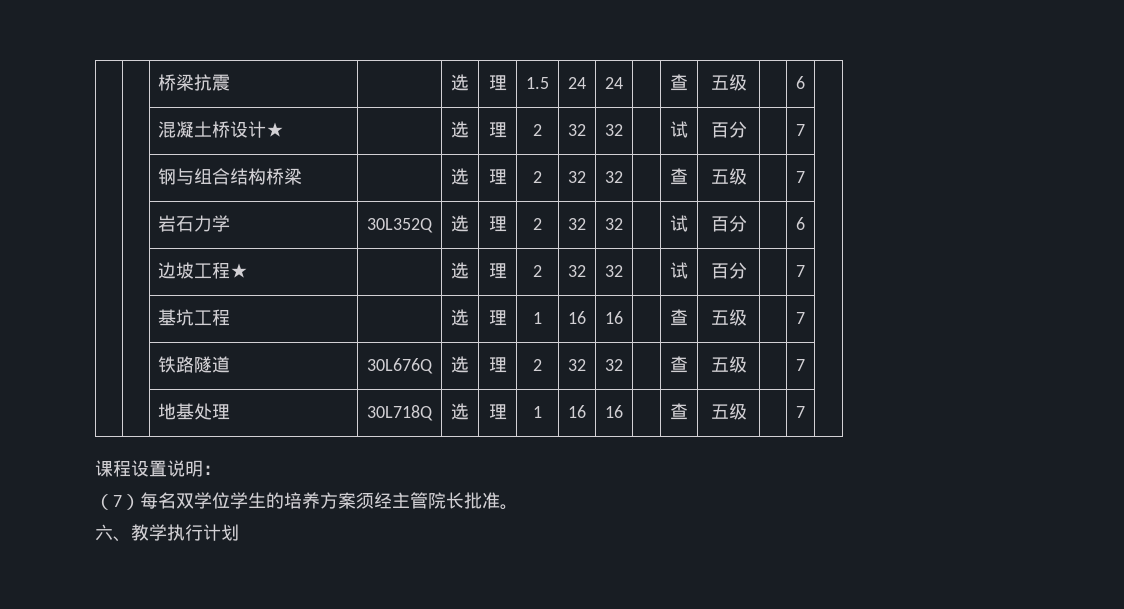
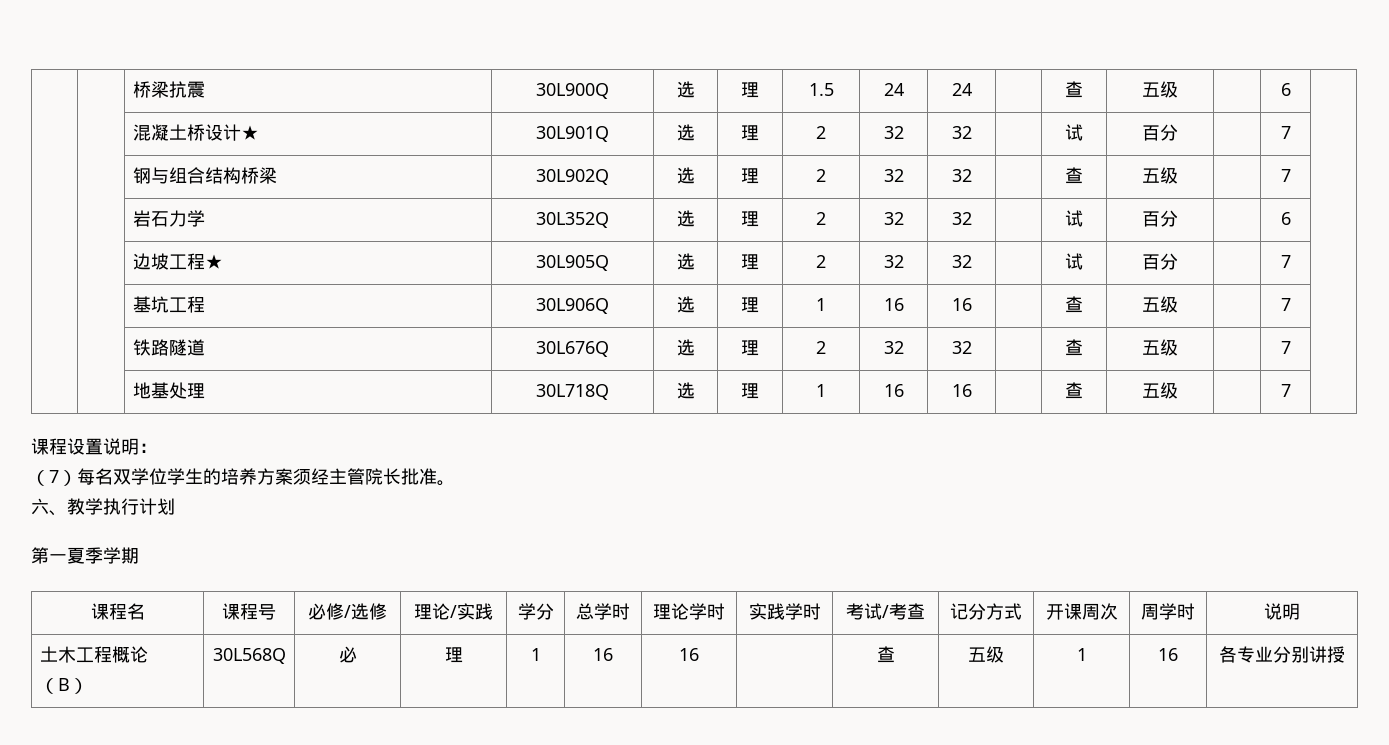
- | | 桥梁抗震 | | 选 | 理 | 1.5 | 24 | 24 | | 查 | 五级 | | 6 |
+ | | 桥梁抗震 | 30L900Q | 选 | 理 | 1.5 | 24 | 24 | | 查 | 五级 | | 6 |
- | | 混凝土桥设计★ | | 选 | 理 | 2 | 32 | 32 | | 试 | 百分 | | 7 |
+ | | 混凝土桥设计★ | 30L901Q | 选 | 理 | 2 | 32 | 32 | | 试 | 百分 | | 7 |
- | | 钢与组合结构桥梁 | | 选 | 理 | 2 | 32 | 32 | | 查 | 五级 | | 7 |
+ | | 钢与组合结构桥梁 | 30L902Q | 选 | 理 | 2 | 32 | 32 | | 查 | 五级 | | 7 |
- | | 边坡工程★ | | 选 | 理 | 2 | 32 | 32 | | 试 | 百分 | | 7 |
+ | | 边坡工程★ | 30L905Q | 选 | 理 | 2 | 32 | 32 | | 试 | 百分 | | 7 |
- | | 基坑工程 | | 选 | 理 | 1 | 16 | 16 | | 查 | 五级 | | 7 |
+ | | 基坑工程 | 30L906Q | 选 | 理 | 1 | 16 | 16 | | 查 | 五级 | | 7 |
+ 第一夏季学期
+ 课程名 | 课程号 | 必修/选修 | 理论/实践 | 学分 | 总学时 | 理论学时 | 实践学时 | 考试/考查 | 记分方式 | 开课周次 | 周学时 | 说明
+ 土木工程概论（B） | 30L568Q | 必 | 理 | 1 | 16 | 16 | | 查 | 五级 | 1 | 16 | 各专业分别讲授

